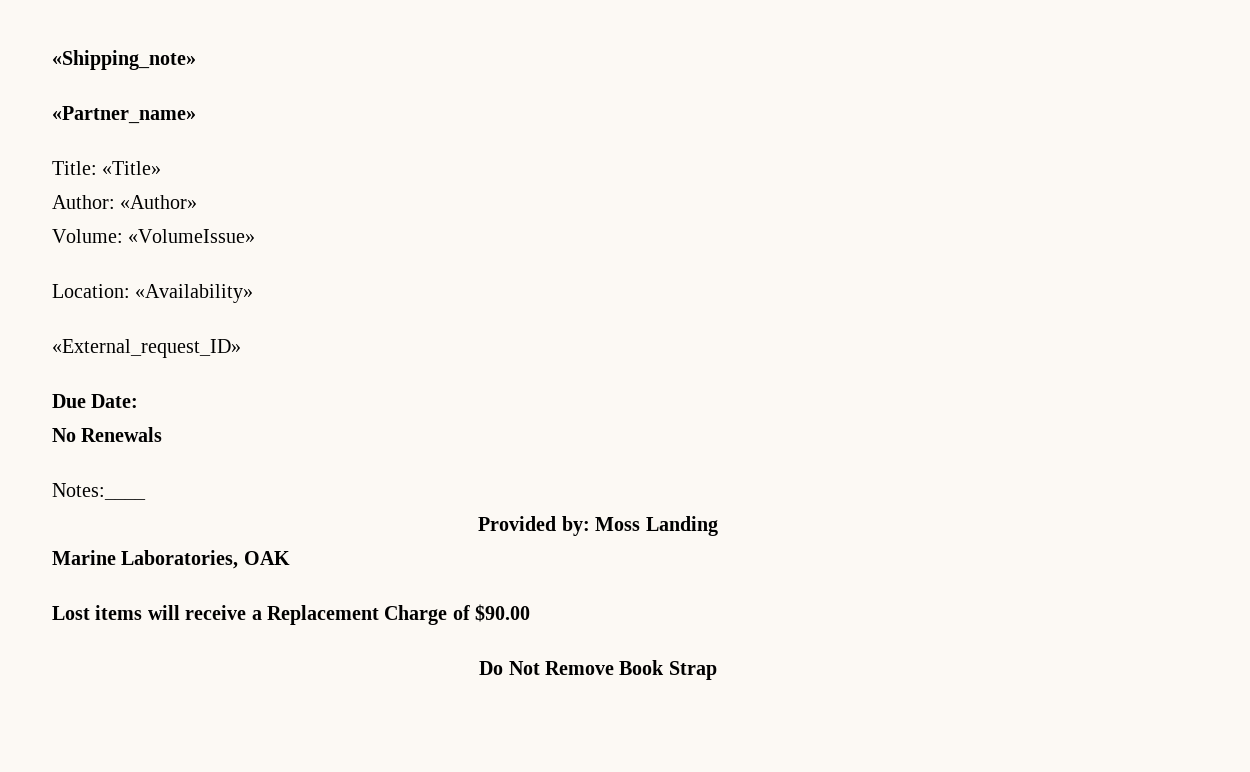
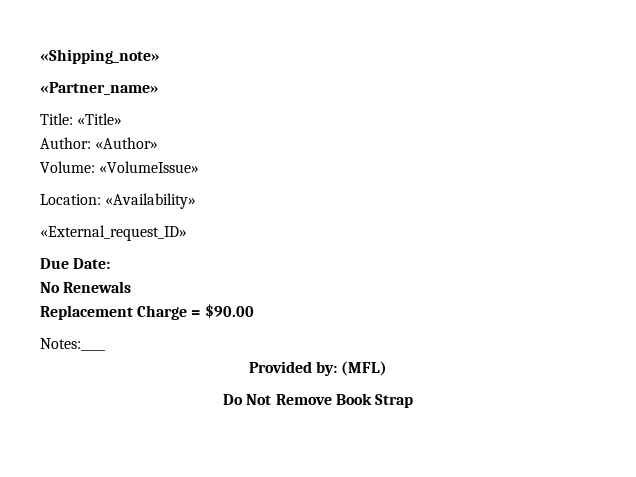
+ Replacement Charge = $90.00
- Provided by: Moss Landing
- Marine Laboratories, OAK
- Lost items will receive a Replacement Charge of $90.00
+ Provided by: (MFL)

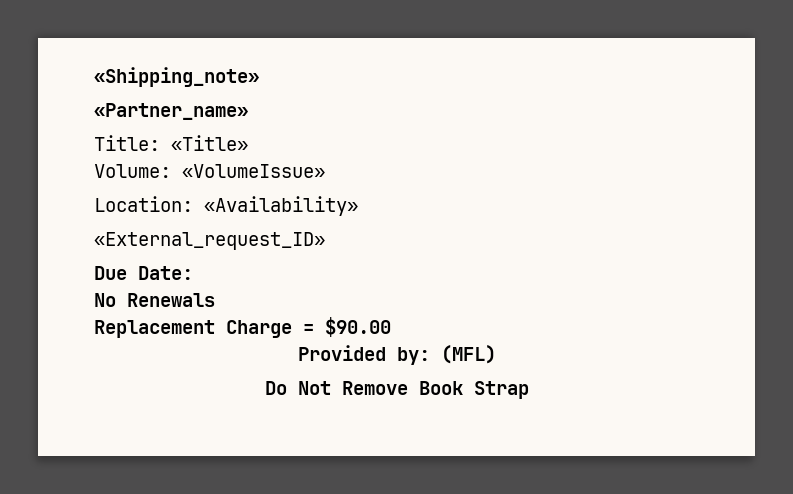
- Author: «Author»
- Notes:____

